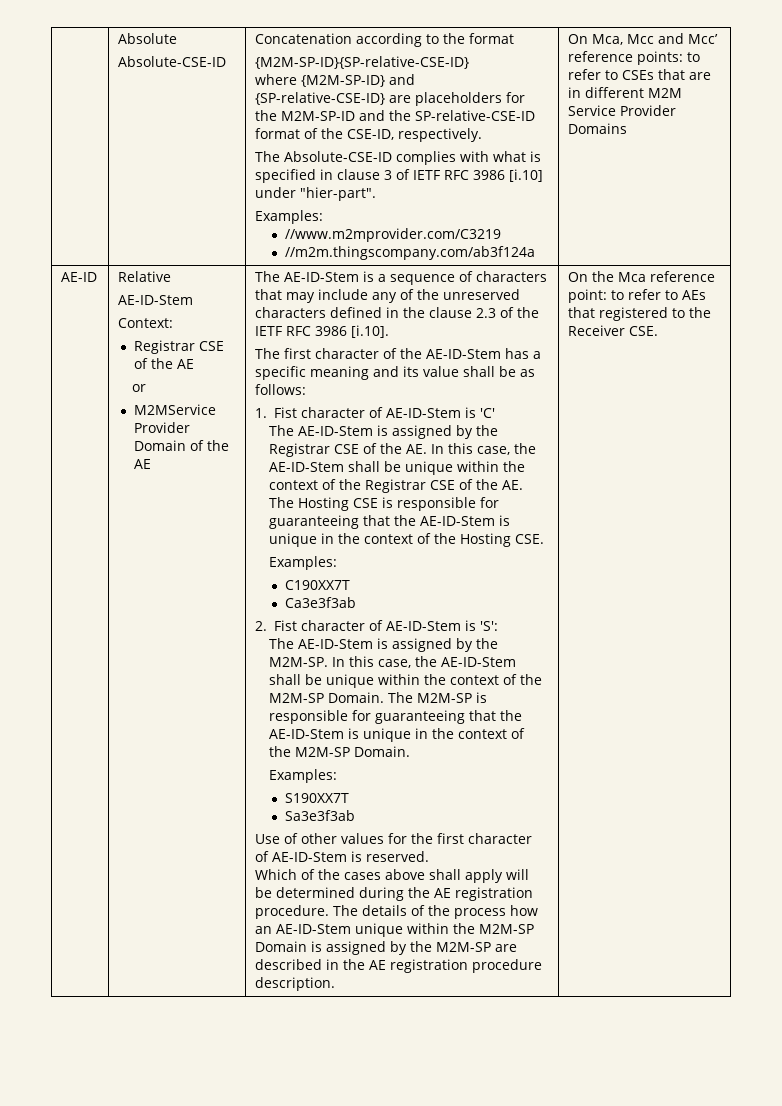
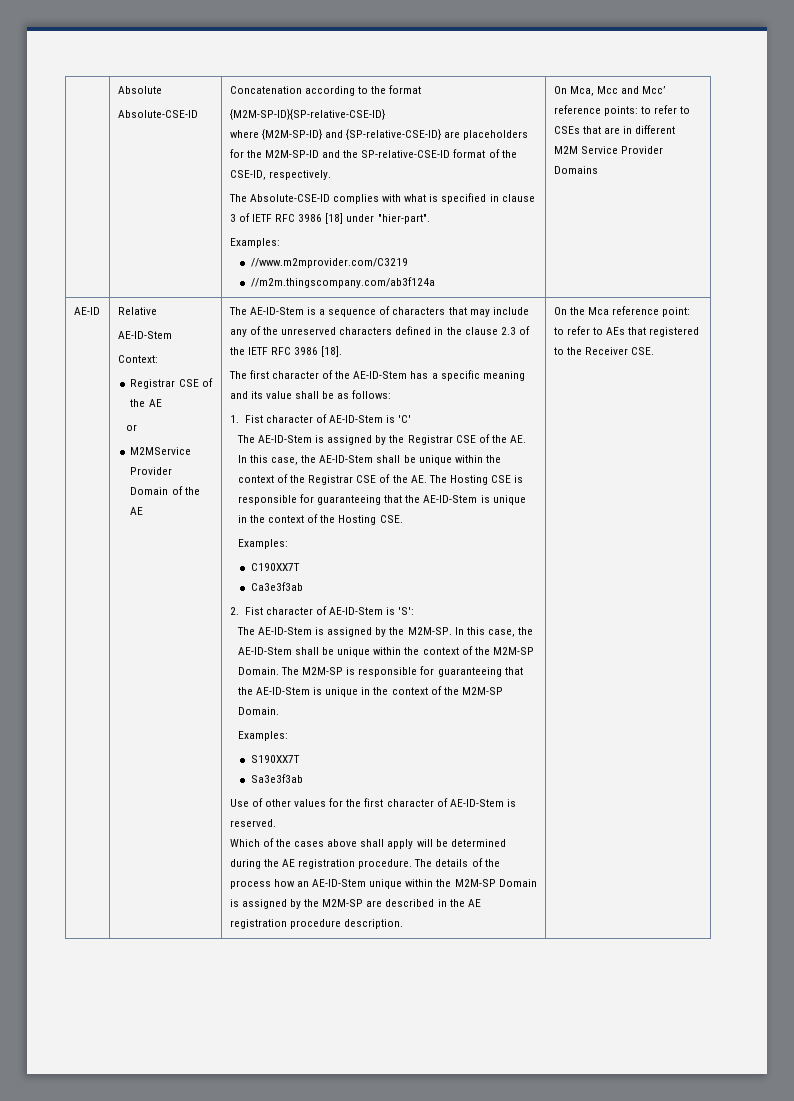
- The Absolute-CSE-ID complies with what is specified in clause 3 of IETF RFC 3986 [i.10] under "hier-part".
+ The Absolute-CSE-ID complies with what is specified in clause 3 of IETF RFC 3986 [18] under "hier-part".
- The AE-ID-Stem is a sequence of characters that may include any of the unreserved characters defined in the clause 2.3 of the IETF RFC 3986 [i.10].
+ The AE-ID-Stem is a sequence of characters that may include any of the unreserved characters defined in the clause 2.3 of the IETF RFC 3986 [18].

